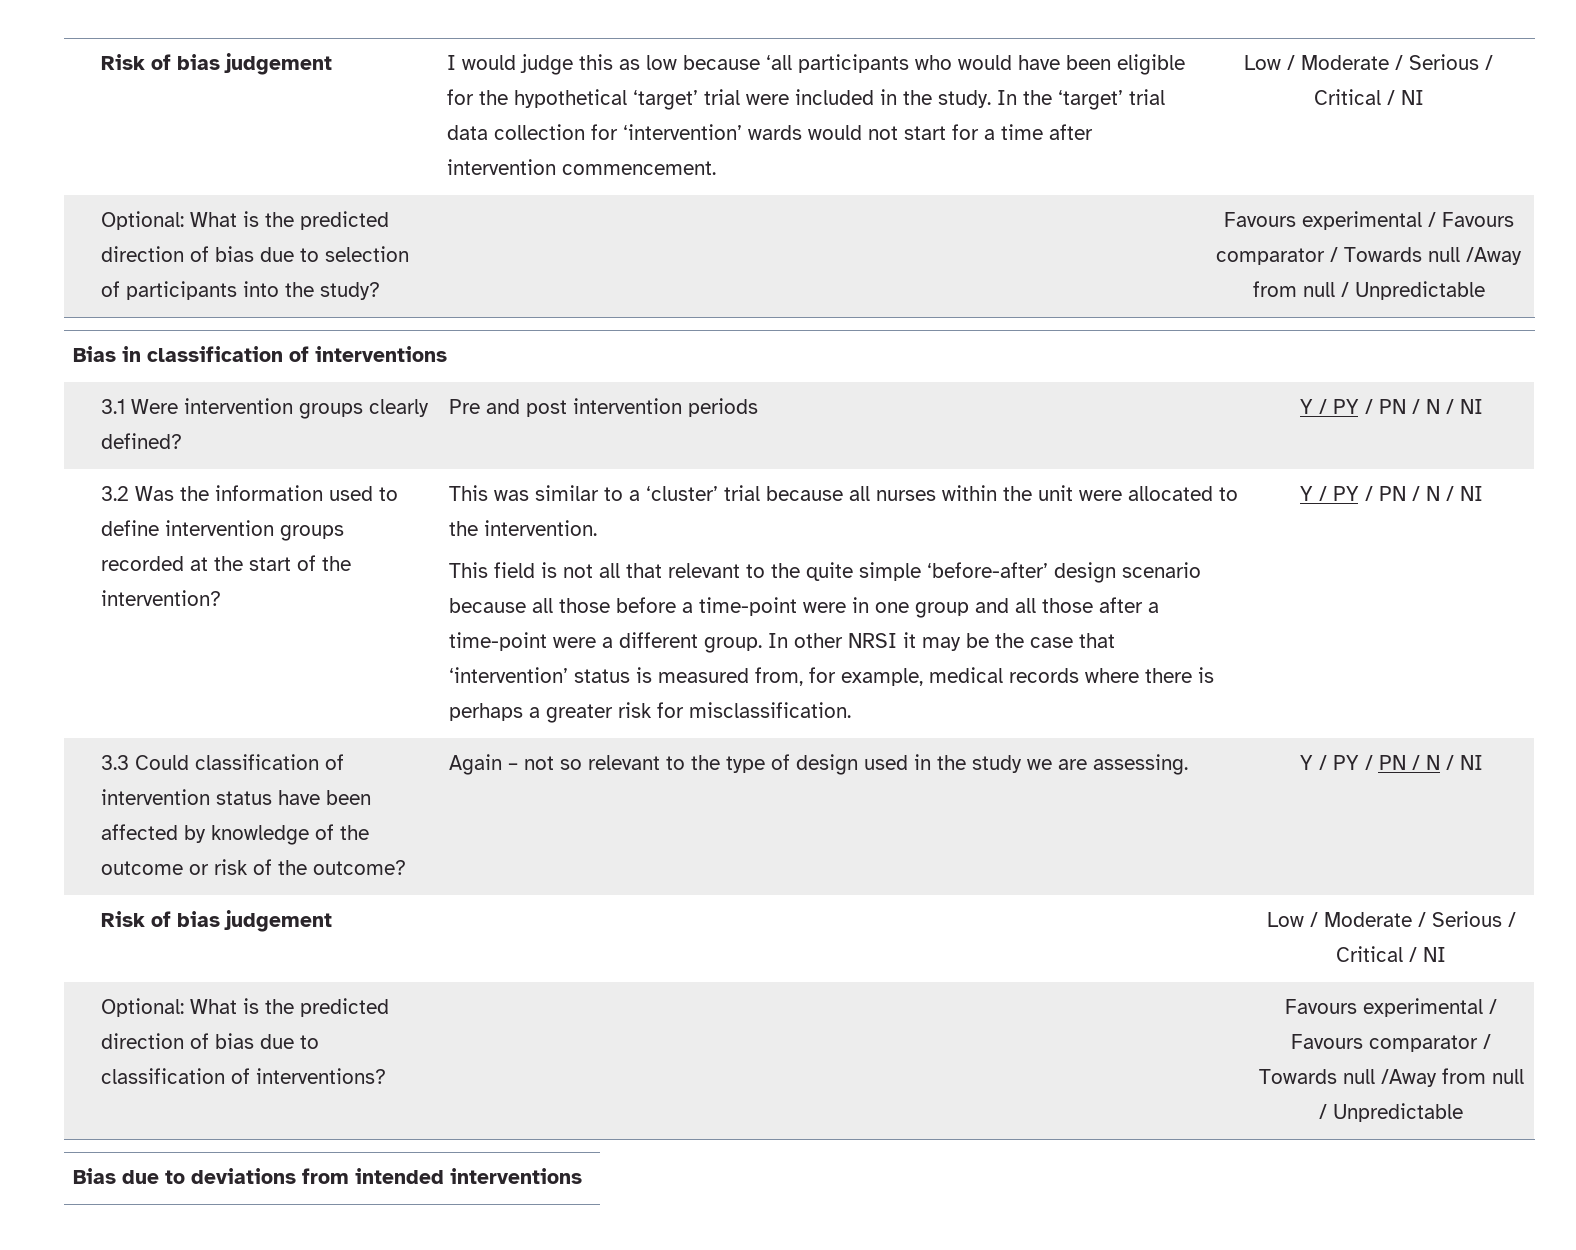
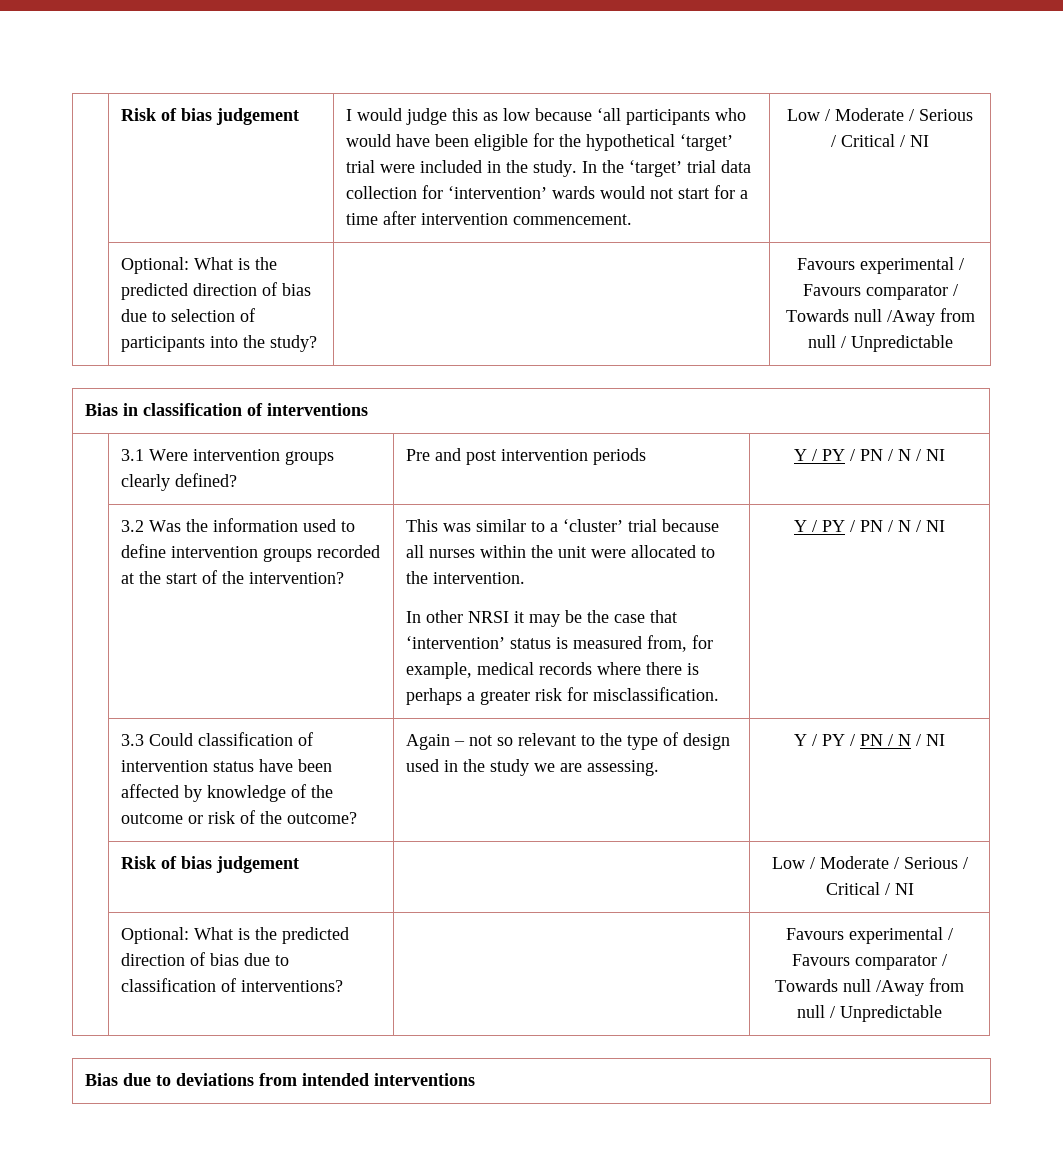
- This field is not all that relevant to the quite simple ‘before-after’ design scenario because all those before a time-point were in one group and all those after a time-point were a different group.

